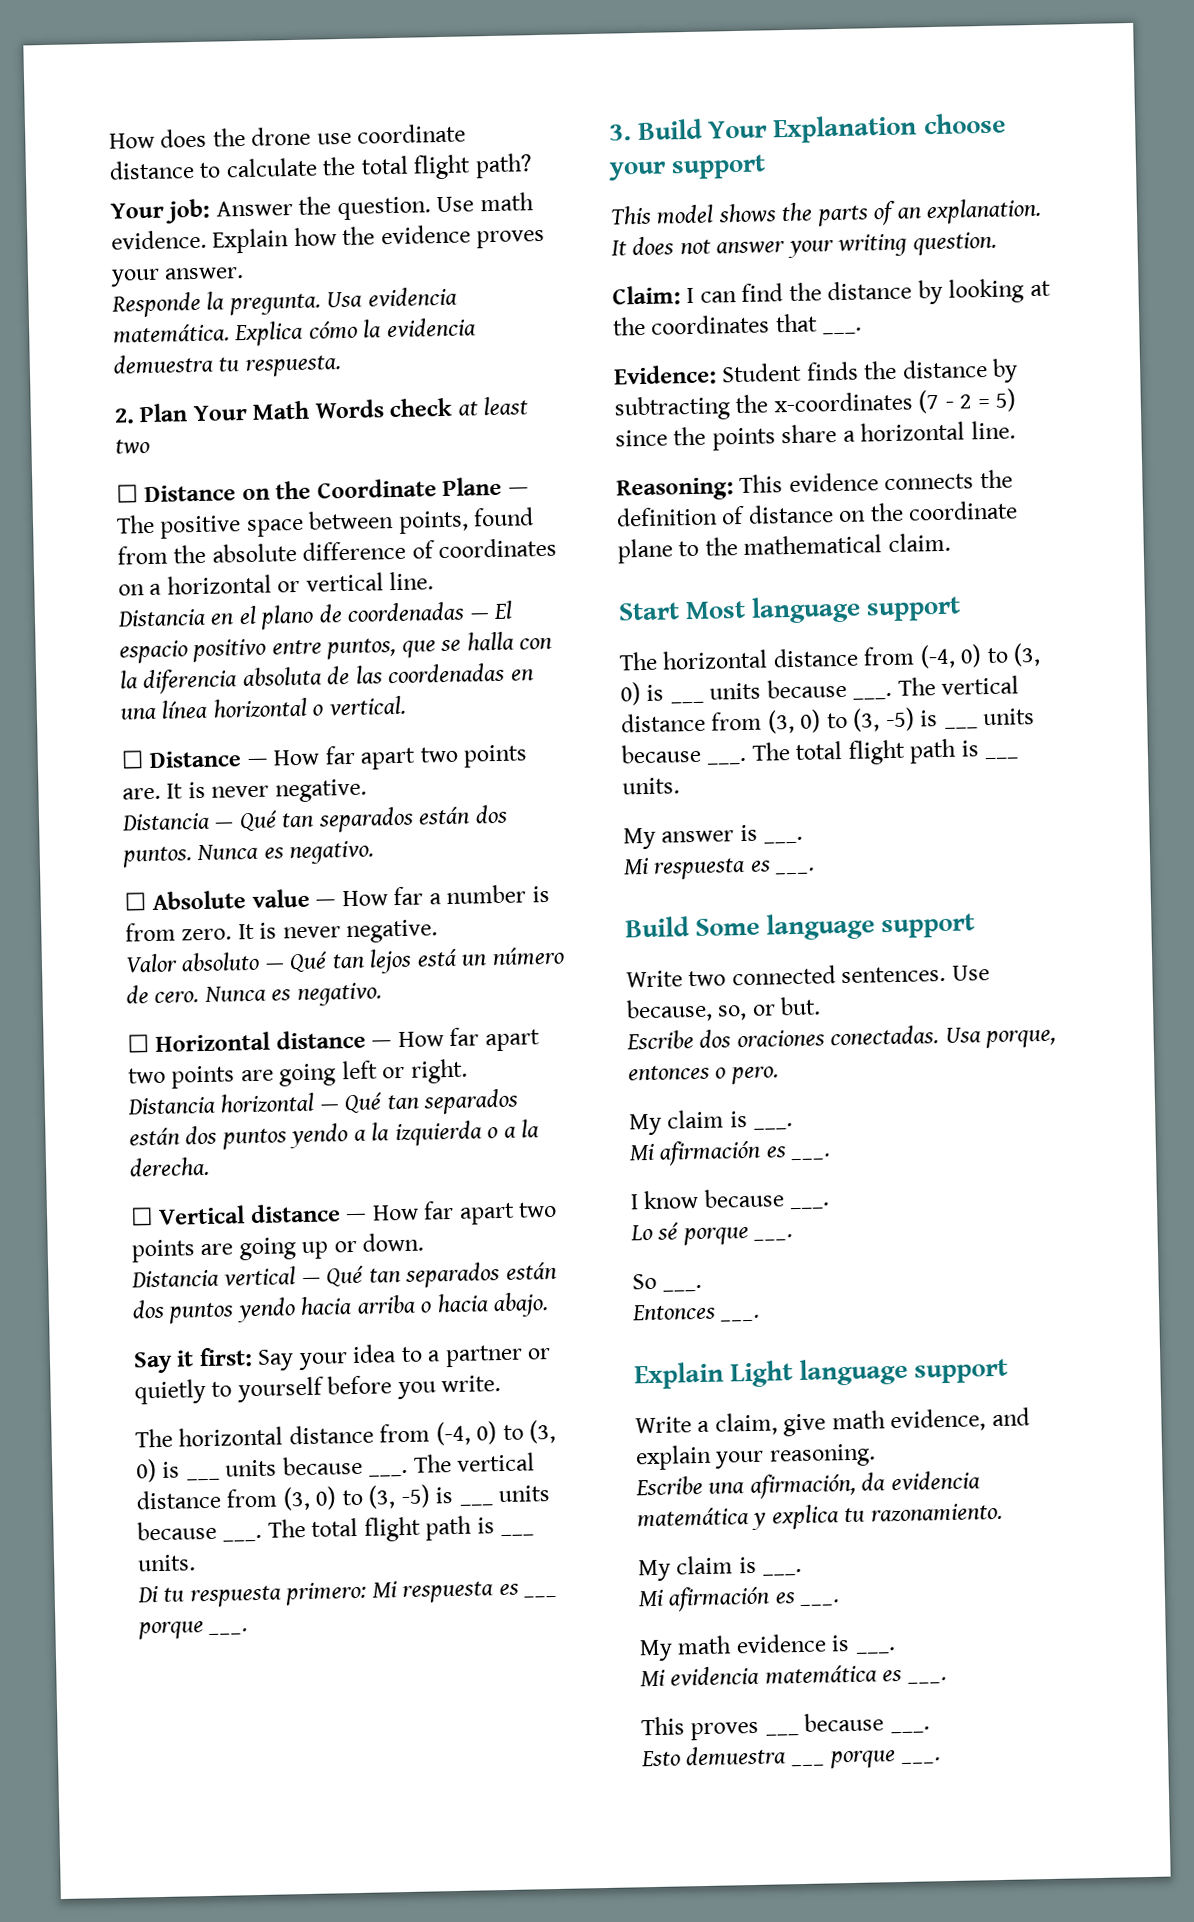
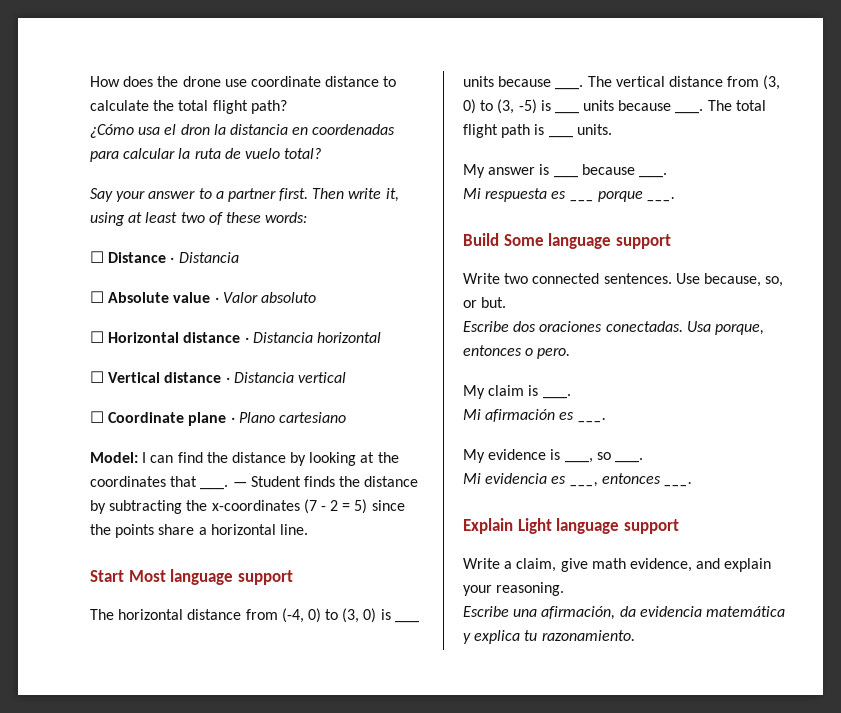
- Your job: Answer the question. Use math evidence. Explain how the evidence proves your answer.
- Responde la pregunta. Usa evidencia matemática. Explica cómo la evidencia demuestra tu respuesta.
- 2. Plan Your Math Words check at least two
- ☐ Distance on the Coordinate Plane — The positive space between points, found from the absolute difference of coordinates on a horizontal or vertical line.
- Distancia en el plano de coordenadas — El espacio positivo entre puntos, que se halla con la diferencia absoluta de las coordenadas en una línea horizontal o vertical.
- ☐ Distance — How far apart two points are. It is never negative.
- Distancia — Qué tan separados están dos puntos. Nunca es negativo.
- ☐ Absolute value — How far a number is from zero. It is never negative.
- Valor absoluto — Qué tan lejos está un número de cero. Nunca es negativo.
- ☐ Horizontal distance — How far apart two points are going left or right.
- Distancia horizontal — Qué tan separados están dos puntos yendo a la izquierda o a la derecha.
- ☐ Vertical distance — How far apart two points are going up or down.
- Distancia vertical — Qué tan separados están dos puntos yendo hacia arriba o hacia abajo.
- Say it first: Say your idea to a partner or quietly to yourself before you write.
- The horizontal distance from (-4, 0) to (3, 0) is ___ units because ___. The vertical distance from (3, 0) to (3, -5) is ___ units because ___. The total flight path is ___ units.
- Di tu respuesta primero: Mi respuesta es ___ porque ___.
- 3. Build Your Explanation choose your support
- This model shows the parts of an explanation. It does not answer your writing question.
- Claim: I can find the distance by looking at the coordinates that ___.
- Evidence: Student finds the distance by subtracting the x-coordinates (7 - 2 = 5) since the points share a horizontal line.
+ ¿Cómo usa el dron la distancia en coordenadas para calcular la ruta de vuelo total?
+ Say your answer to a partner first. Then write it, using at least two of these words:
+ ☐ Distance · Distancia
+ ☐ Absolute value · Valor absoluto
+ ☐ Horizontal distance · Distancia horizontal
+ ☐ Vertical distance · Distancia vertical
+ ☐ Coordinate plane · Plano cartesiano
+ Model: I can find the distance by looking at the coordinates that ___. — Student finds the distance by subtracting the x-coordinates (7 - 2 = 5) since the points share a horizontal line.
- Reasoning: This evidence connects the definition of distance on the coordinate plane to the mathematical claim.
- My answer is ___.
+ My answer is ___ because ___.
- Mi respuesta es ___.
+ Mi respuesta es ___ porque ___.
- I know because ___.
- Lo sé porque ___.
- So ___.
- Entonces ___.
+ My evidence is ___, so ___.
+ Mi evidencia es ___, entonces ___.
  Escribe una afirmación, da evidencia matemática y explica tu razonamiento.
- My claim is ___.
- Mi afirmación es ___.
- My math evidence is ___.
- Mi evidencia matemática es ___.
- This proves ___ because ___.
- Esto demuestra ___ porque ___.

